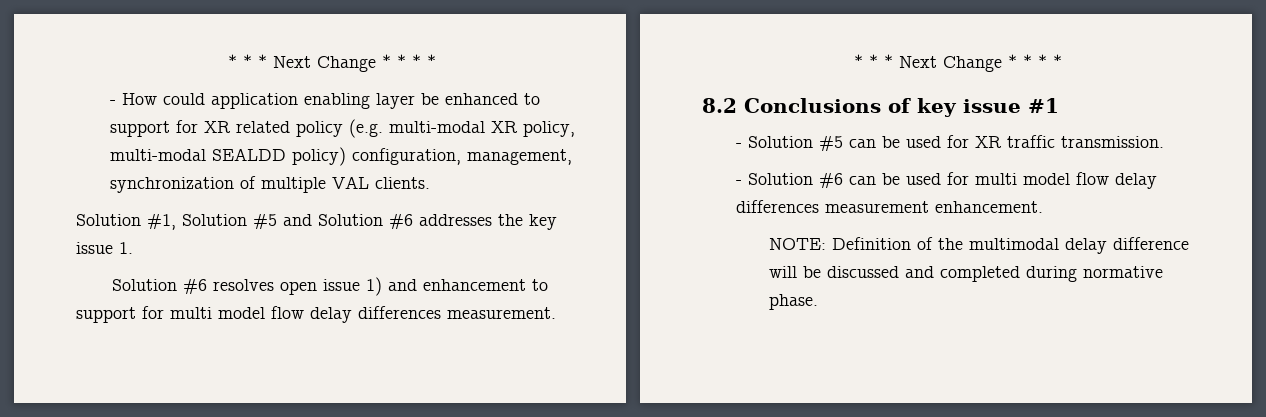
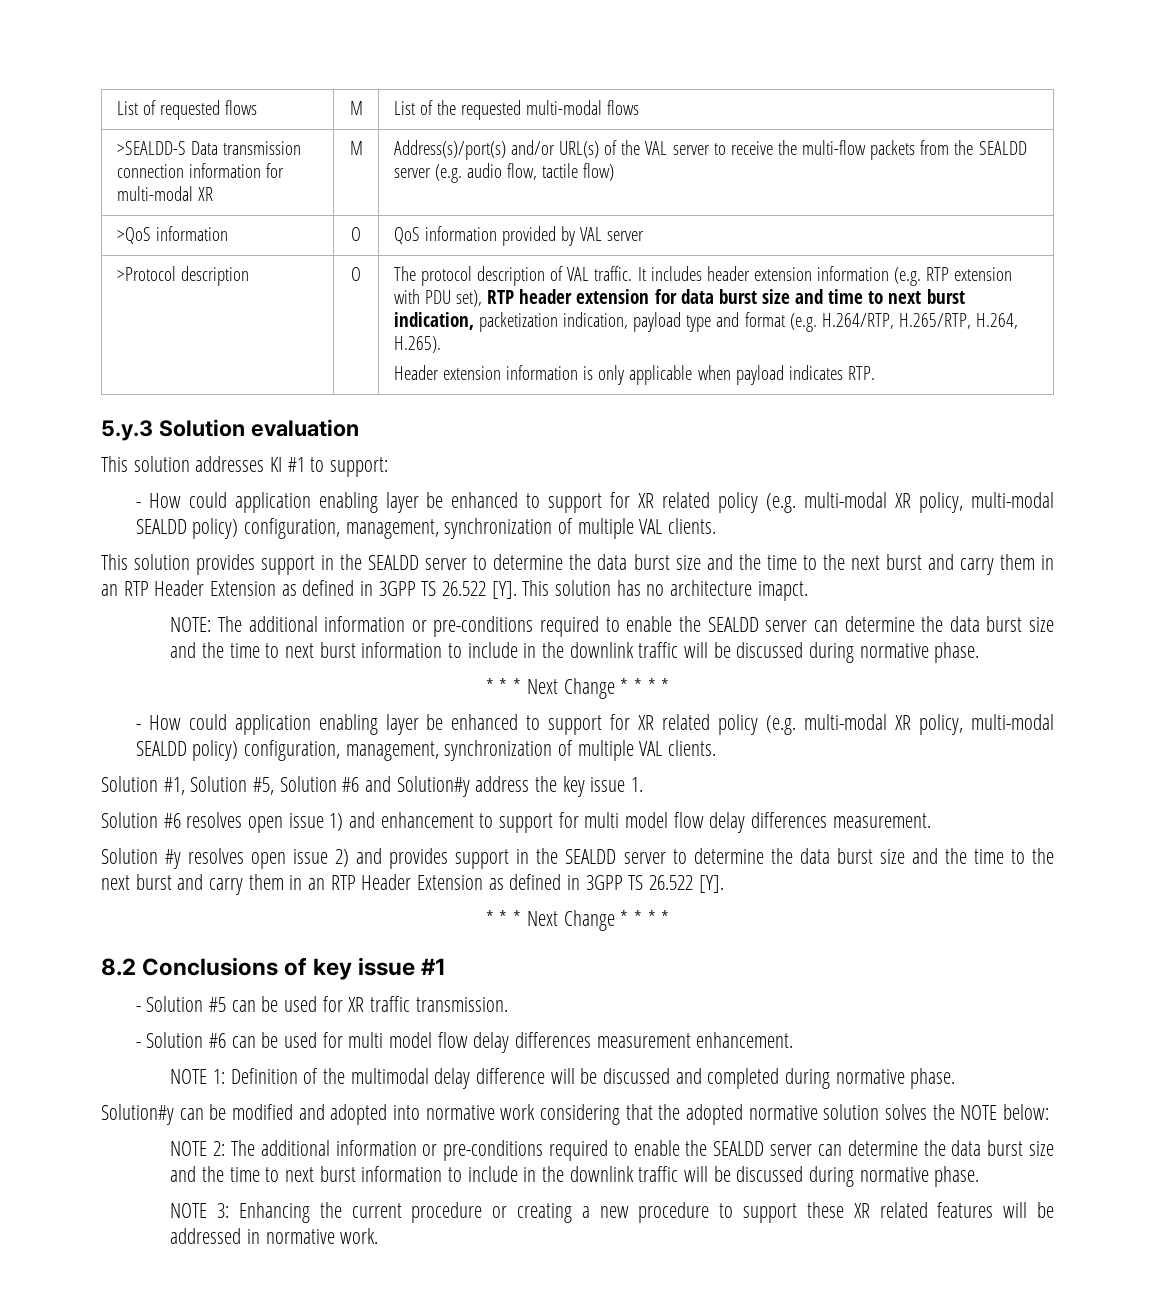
+ List of requested flows | M | List of the requested multi-modal flows
+ >SEALDD-S Data transmission connection information for multi-modal XR | M | Address(s)/port(s) and/or URL(s) of the VAL server to receive the multi-flow packets from the SEALDD server (e.g. audio flow, tactile flow)
+ >QoS information | O | QoS information provided by VAL server
+ >Protocol description | O | The protocol description of VAL traffic. It includes header extension information (e.g. RTP extension with PDU set), RTP header extension for data burst size and time to next burst indication, packetization indication, payload type and format (e.g. H.264/RTP, H.265/RTP, H.264, H.265).
+ Header extension information is only applicable when payload indicates RTP.
+ 5.y.3 Solution evaluation
+ This solution addresses KI #1 to support:
+ - How could application enabling layer be enhanced to support for XR related policy (e.g. multi-modal XR policy, multi-modal SEALDD policy) configuration, management, synchronization of multiple VAL clients.
+ This solution provides support in the SEALDD server to determine the data burst size and the time to the next burst and carry them in an RTP Header Extension as defined in 3GPP TS 26.522 [Y]. This solution has no architecture imapct.
+ NOTE: The additional information or pre-conditions required to enable the SEALDD server can determine the data burst size and the time to next burst information to include in the downlink traffic will be discussed during normative phase.
- Solution #1, Solution #5 and Solution #6 addresses the key issue 1.
+ Solution #1, Solution #5, Solution #6 and Solution#y address the key issue 1.
+ Solution #y resolves open issue 2) and provides support in the SEALDD server to determine the data burst size and the time to the next burst and carry them in an RTP Header Extension as defined in 3GPP TS 26.522 [Y].
- NOTE: Definition of the multimodal delay difference will be discussed and completed during normative phase.
+ NOTE 1: Definition of the multimodal delay difference will be discussed and completed during normative phase.
+ Solution#y can be modified and adopted into normative work considering that the adopted normative solution solves the NOTE below:
+ NOTE 2: The additional information or pre-conditions required to enable the SEALDD server can determine the data burst size and the time to next burst information to include in the downlink traffic will be discussed during normative phase.
+ NOTE 3: Enhancing the current procedure or creating a new procedure to support these XR related features will be addressed in normative work.

